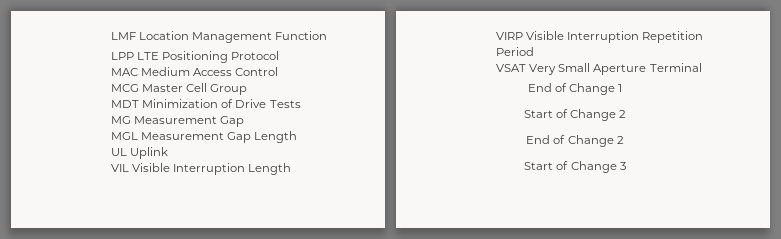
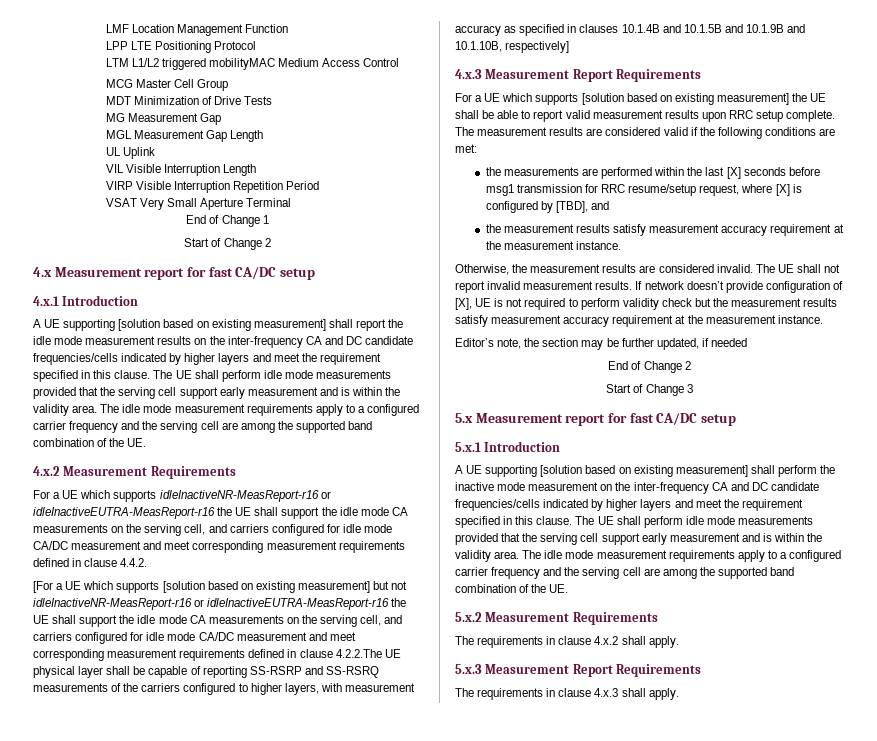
- MAC Medium Access Control
+ LTM L1/L2 triggered mobilityMAC Medium Access Control
+ 4.x Measurement report for fast CA/DC setup
+ 4.x.1 Introduction
+ A UE supporting [solution based on existing measurement] shall report the idle mode measurement results on the inter-frequency CA and DC candidate frequencies/cells indicated by higher layers and meet the requirement specified in this clause. The UE shall perform idle mode measurements provided that the serving cell support early measurement and is within the validity area. The idle mode measurement requirements apply to a configured carrier frequency and the serving cell are among the supported band combination of the UE.
+ 4.x.2 Measurement Requirements
+ For a UE which supports idleInactiveNR-MeasReport-r16 or idleInactiveEUTRA-MeasReport-r16 the UE shall support the idle mode CA measurements on the serving cell, and carriers configured for idle mode CA/DC measurement and meet corresponding measurement requirements defined in clause 4.4.2.
+ [For a UE which supports [solution based on existing measurement] but not idleInactiveNR-MeasReport-r16 or idleInactiveEUTRA-MeasReport-r16 the UE shall support the idle mode CA measurements on the serving cell, and carriers configured for idle mode CA/DC measurement and meet corresponding measurement requirements defined in clause 4.2.2.The UE physical layer shall be capable of reporting SS-RSRP and SS-RSRQ measurements of the carriers configured to higher layers, with measurement accuracy as specified in clauses 10.1.4B and 10.1.5B and 10.1.9B and 10.1.10B, respectively]
+ 4.x.3 Measurement Report Requirements
+ For a UE which supports [solution based on existing measurement] the UE shall be able to report valid measurement results upon RRC setup complete. The measurement results are considered valid if the following conditions are met:
+ the measurements are performed within the last [X] seconds before msg1 transmission for RRC resume/setup request, where [X] is configured by [TBD], and
+ the measurement results satisfy measurement accuracy requirement at the measurement instance.
+ Otherwise, the measurement results are considered invalid. The UE shall not report invalid measurement results. If network doesn’t provide configuration of [X], UE is not required to perform validity check but the measurement results satisfy measurement accuracy requirement at the measurement instance.
+ Editor’s note, the section may be further updated, if needed
+ 5.x Measurement report for fast CA/DC setup
+ 5.x.1 Introduction
+ A UE supporting [solution based on existing measurement] shall perform the inactive mode measurement on the inter-frequency CA and DC candidate frequencies/cells indicated by higher layers and meet the requirement specified in this clause. The UE shall perform idle mode measurements provided that the serving cell support early measurement and is within the validity area. The idle mode measurement requirements apply to a configured carrier frequency and the serving cell are among the supported band combination of the UE.
+ 5.x.2 Measurement Requirements
+ The requirements in clause 4.x.2 shall apply.
+ 5.x.3 Measurement Report Requirements
+ The requirements in clause 4.x.3 shall apply.

